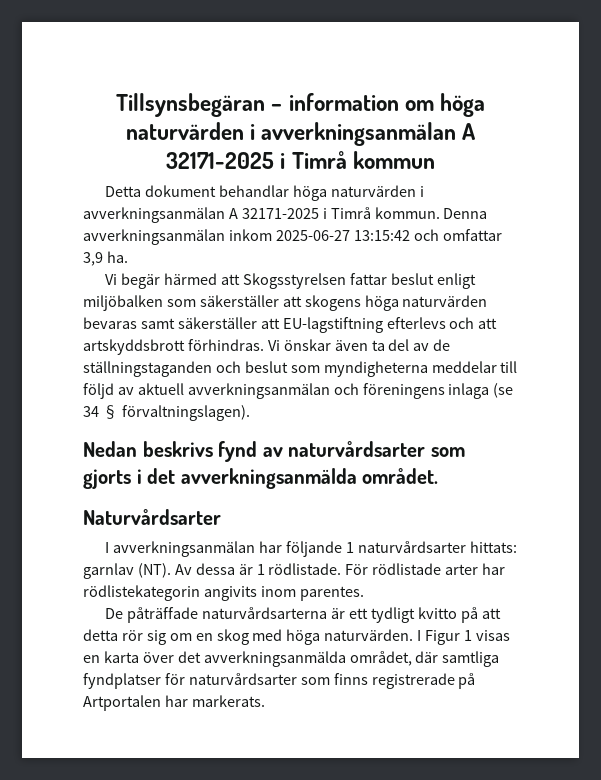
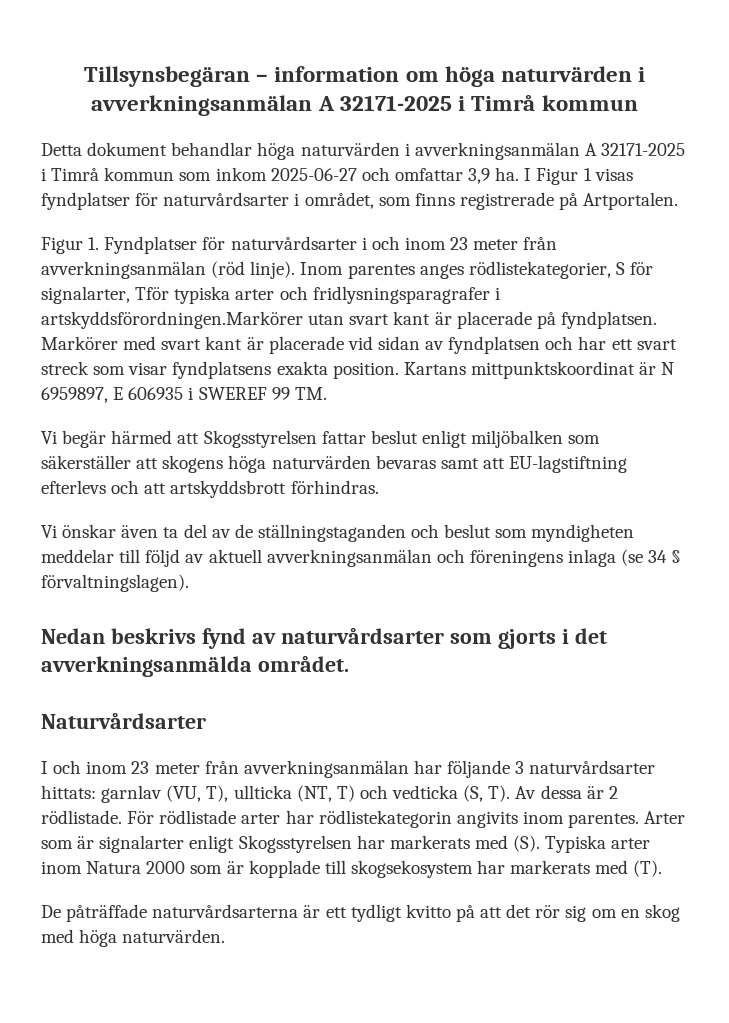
- Detta dokument behandlar höga naturvärden i avverkningsanmälan A 32171-2025 i Timrå kommun. Denna avverkningsanmälan inkom 2025-06-27 13:15:42 och omfattar 3,9 ha.
+ Detta dokument behandlar höga naturvärden i avverkningsanmälan A 32171-2025 i Timrå kommun som inkom 2025-06-27 och omfattar 3,9 ha. I Figur 1 visas fyndplatser för naturvårdsarter i området, som finns registrerade på Artportalen.
+ Figur 1. Fyndplatser för naturvårdsarter i och inom 23 meter från avverkningsanmälan (röd linje). Inom parentes anges rödlistekategorier, S för signalarter, Tför typiska arter och fridlysningsparagrafer i artskyddsförordningen.Markörer utan svart kant är placerade på fyndplatsen. Markörer med svart kant är placerade vid sidan av fyndplatsen och har ett svart streck som visar fyndplatsens exakta position. Kartans mittpunktskoordinat är N 6959897, E 606935 i SWEREF 99 TM.
- Vi begär härmed att Skogsstyrelsen fattar beslut enligt miljöbalken som säkerställer att skogens höga naturvärden bevaras samt säkerställer att EU-lagstiftning efterlevs och att artskyddsbrott förhindras. Vi önskar även ta del av de ställningstaganden och beslut som myndigheterna meddelar till följd av aktuell avverkningsanmälan och föreningens inlaga (se 34 § förvaltningslagen).
+ Vi begär härmed att Skogsstyrelsen fattar beslut enligt miljöbalken som säkerställer att skogens höga naturvärden bevaras samt att EU-lagstiftning efterlevs och att artskyddsbrott förhindras.
+ Vi önskar även ta del av de ställningstaganden och beslut som myndigheten meddelar till följd av aktuell avverkningsanmälan och föreningens inlaga (se 34 § förvaltningslagen).
- I avverkningsanmälan har följande 1 naturvårdsarter hittats: garnlav (NT). Av dessa är 1 rödlistade.
+ I och inom 23 meter från avverkningsanmälan har följande 3 naturvårdsarter hittats: garnlav (VU, T), ullticka (NT, T) och vedticka (S, T). Av dessa är 2 rödlistade.
+ Arter som är signalarter enligt Skogsstyrelsen har markerats med (S). Typiska arter inom Natura 2000 som är kopplade till skogsekosystem har markerats med (T).
- De påträffade naturvårdsarterna är ett tydligt kvitto på att detta rör sig om en skog med höga naturvärden. I Figur 1 visas en karta över det avverkningsanmälda området, där samtliga fyndplatser för naturvårdsarter som finns registrerade på Artportalen har markerats.
+ De påträffade naturvårdsarterna är ett tydligt kvitto på att det rör sig om en skog med höga naturvärden.

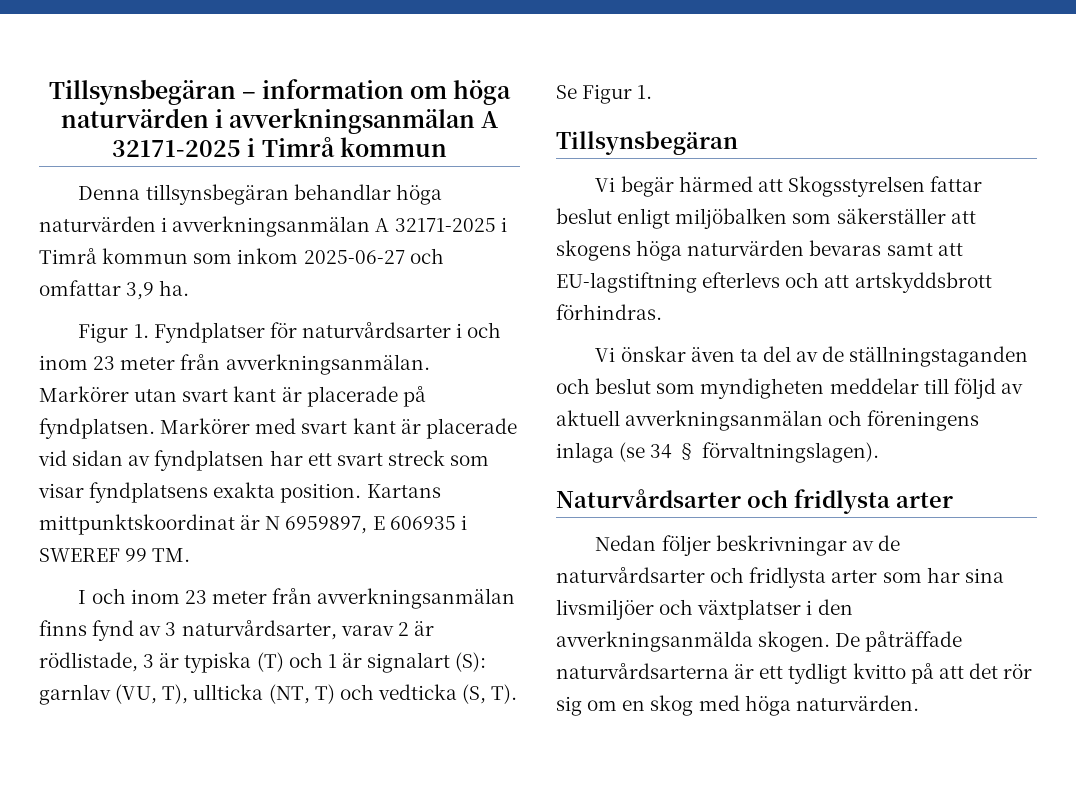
- Detta dokument behandlar höga naturvärden i avverkningsanmälan A 32171-2025 i Timrå kommun som inkom 2025-06-27 och omfattar 3,9 ha. I Figur 1 visas fyndplatser för naturvårdsarter i området, som finns registrerade på Artportalen.
+ Denna tillsynsbegäran behandlar höga naturvärden i avverkningsanmälan A 32171-2025 i Timrå kommun som inkom 2025-06-27 och omfattar 3,9 ha.
- Figur 1. Fyndplatser för naturvårdsarter i och inom 23 meter från avverkningsanmälan (röd linje). Inom parentes anges rödlistekategorier, S för signalarter, Tför typiska arter och fridlysningsparagrafer i artskyddsförordningen.Markörer utan svart kant är placerade på fyndplatsen.
+ Figur 1. Fyndplatser för naturvårdsarter i och inom 23 meter från avverkningsanmälan. Markörer utan svart kant är placerade på fyndplatsen.
- Markörer med svart kant är placerade vid sidan av fyndplatsen och har ett svart streck som visar fyndplatsens exakta position.
+ Markörer med svart kant är placerade vid sidan av fyndplatsen har ett svart streck som visar fyndplatsens exakta position.
+ I och inom 23 meter från avverkningsanmälan finns fynd av 3 naturvårdsarter, varav 2 är rödlistade, 3 är typiska (T) och 1 är signalart (S): garnlav (VU, T), ullticka (NT, T) och vedticka (S, T). Se Figur 1.
+ Tillsynsbegäran
- Nedan beskrivs fynd av naturvårdsarter som gjorts i det avverkningsanmälda området.
- Naturvårdsarter
- I och inom 23 meter från avverkningsanmälan har följande 3 naturvårdsarter hittats: garnlav (VU, T), ullticka (NT, T) och vedticka (S, T). Av dessa är 2 rödlistade. För rödlistade arter har rödlistekategorin angivits inom parentes. Arter som är signalarter enligt Skogsstyrelsen har markerats med (S). Typiska arter inom Natura 2000 som är kopplade till skogsekosystem har markerats med (T).
- De påträffade naturvårdsarterna är ett tydligt kvitto på att det rör sig om en skog med höga naturvärden.
+ Naturvårdsarter och fridlysta arter
+ Nedan följer beskrivningar av de naturvårdsarter och fridlysta arter som har sina livsmiljöer och växtplatser i den avverkningsanmälda skogen. De påträffade naturvårdsarterna är ett tydligt kvitto på att det rör sig om en skog med höga naturvärden.

